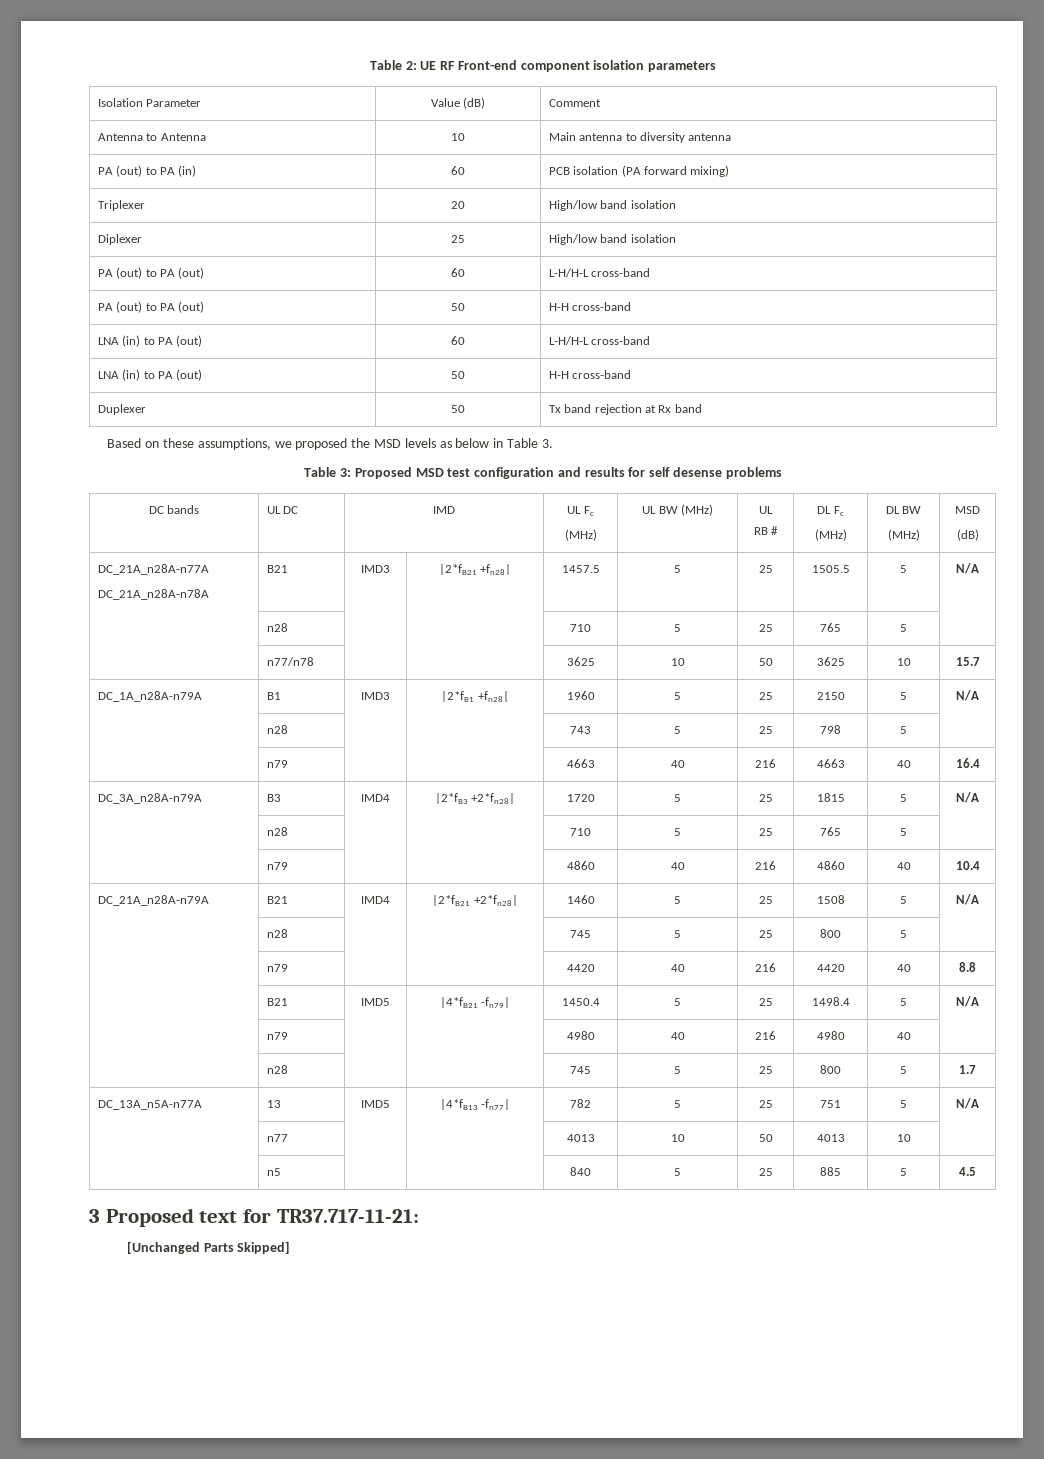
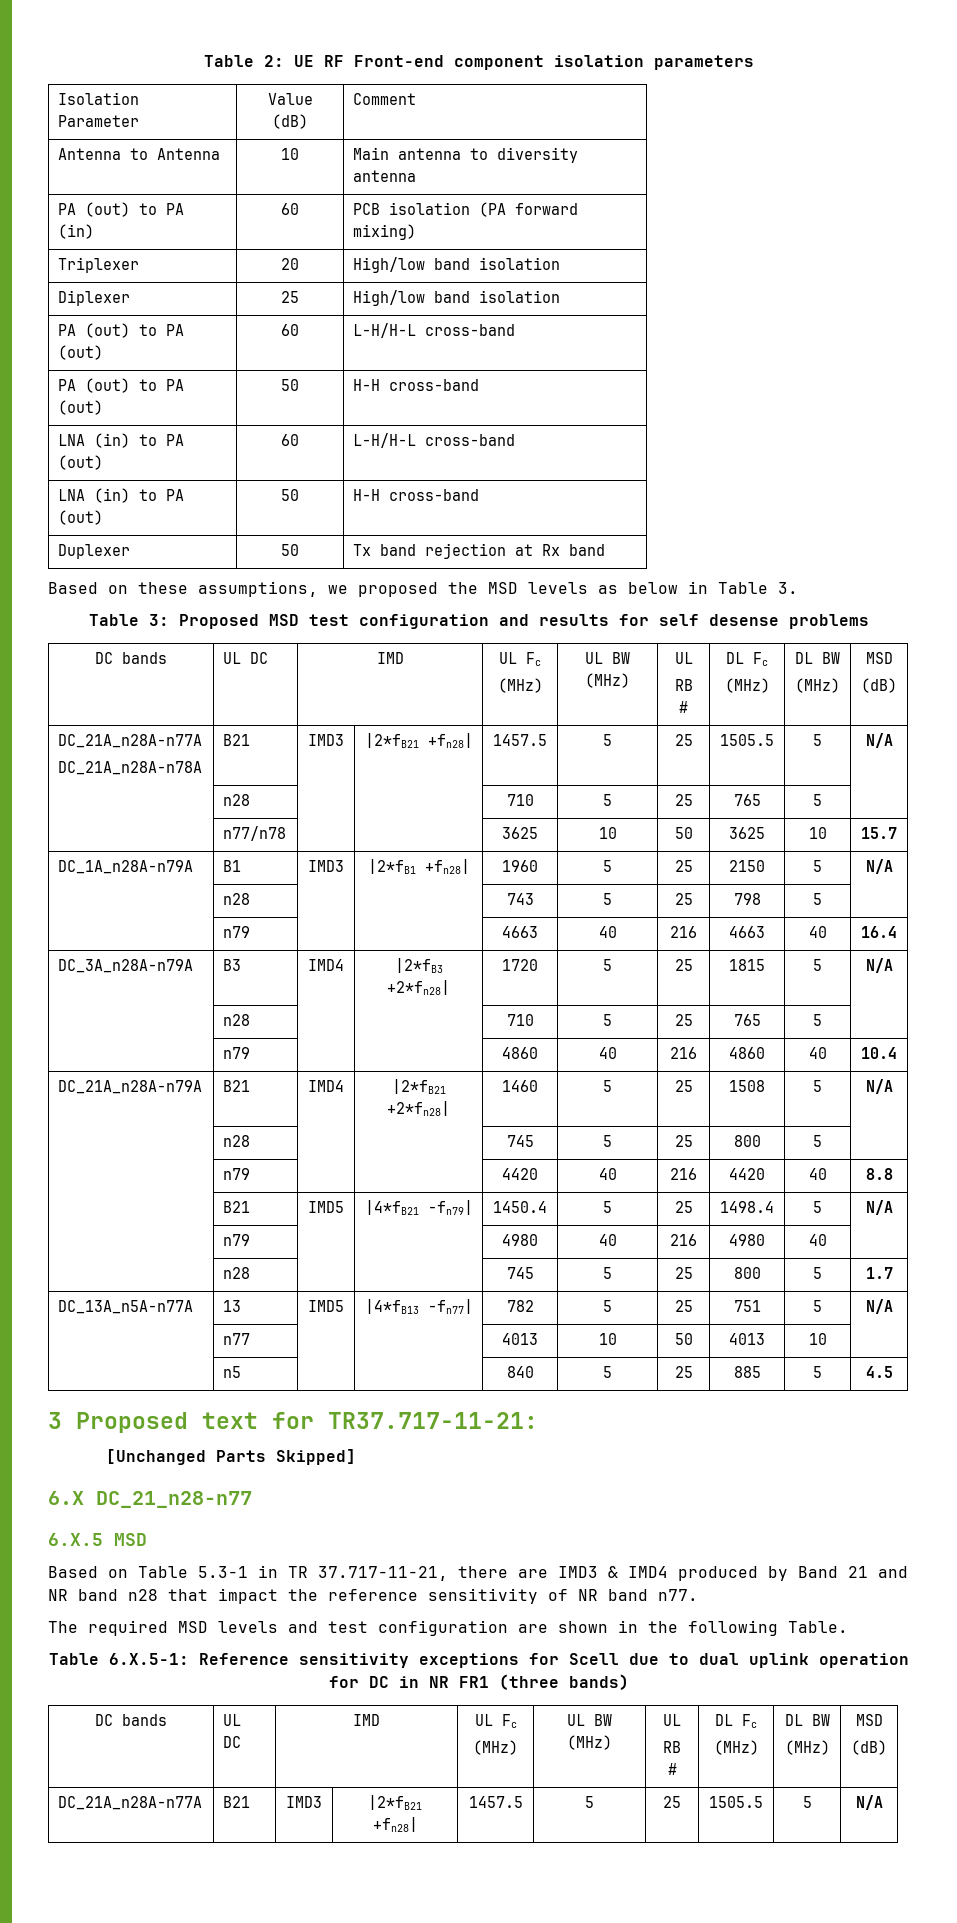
+ 6.X DC_21_n28-n77
+ 6.X.5 MSD
+ Based on Table 5.3-1 in TR 37.717-11-21, there are IMD3 & IMD4 produced by Band 21 and NR band n28 that impact the reference sensitivity of NR band n77.
+ The required MSD levels and test configuration are shown in the following Table.
+ Table 6.X.5-1: Reference sensitivity exceptions for Scell due to dual uplink operation for DC in NR FR1 (three bands)
+ DC bands | UL DC | IMD | UL Fc
+ (MHz) | UL BW (MHz) | UL
+ RB # | DL Fc
+ (MHz) | DL BW
+ (MHz) | MSD
+ (dB)
+ DC_21A_n28A-n77A | B21 | IMD3 | |2*fB21 +fn28| | 1457.5 | 5 | 25 | 1505.5 | 5 | N/A

